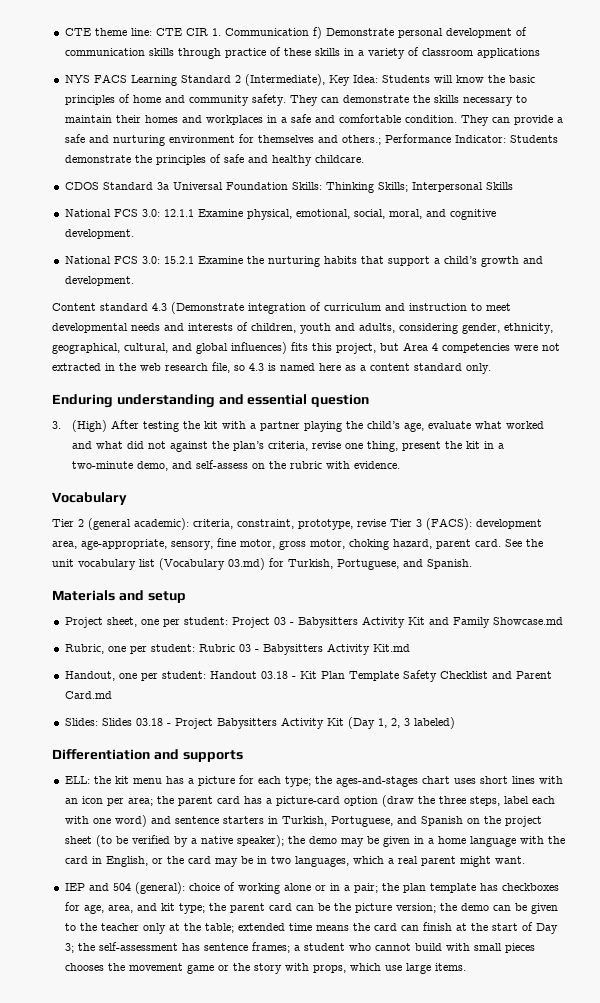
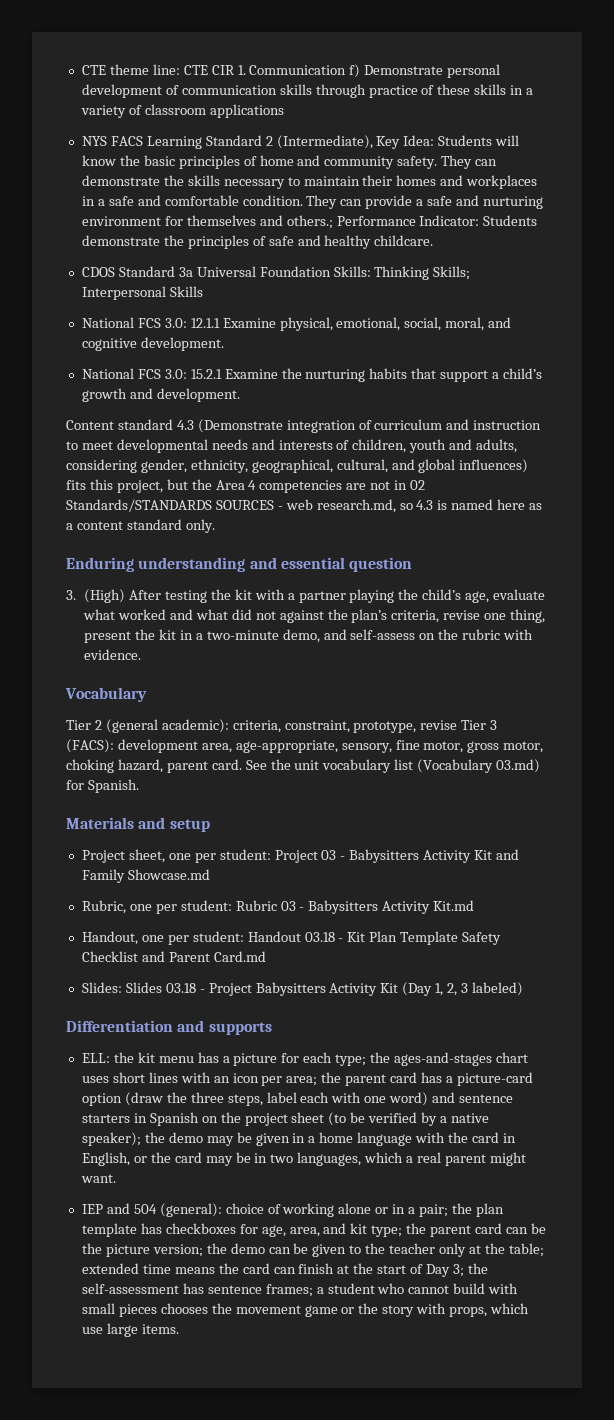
- Content standard 4.3 (Demonstrate integration of curriculum and instruction to meet developmental needs and interests of children, youth and adults, considering gender, ethnicity, geographical, cultural, and global influences) fits this project, but Area 4 competencies were not extracted in the web research file, so 4.3 is named here as a content standard only.
+ Content standard 4.3 (Demonstrate integration of curriculum and instruction to meet developmental needs and interests of children, youth and adults, considering gender, ethnicity, geographical, cultural, and global influences) fits this project, but the Area 4 competencies are not in 02 Standards/STANDARDS SOURCES - web research.md, so 4.3 is named here as a content standard only.
- See the unit vocabulary list (Vocabulary 03.md) for Turkish, Portuguese, and Spanish.
+ See the unit vocabulary list (Vocabulary 03.md) for Spanish.
- the parent card has a picture-card option (draw the three steps, label each with one word) and sentence starters in Turkish, Portuguese, and Spanish on the project sheet (to be verified by a native speaker);
+ the parent card has a picture-card option (draw the three steps, label each with one word) and sentence starters in Spanish on the project sheet (to be verified by a native speaker);

